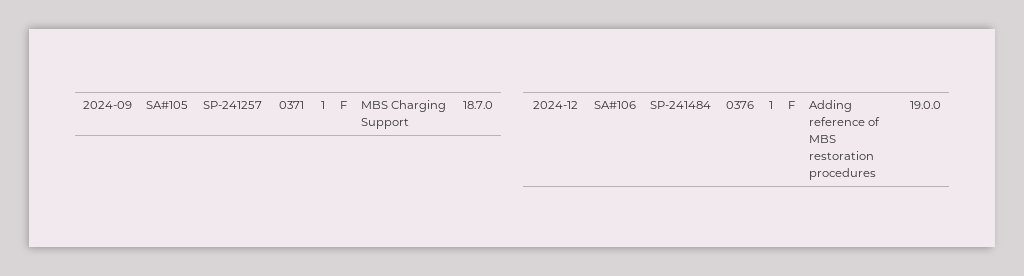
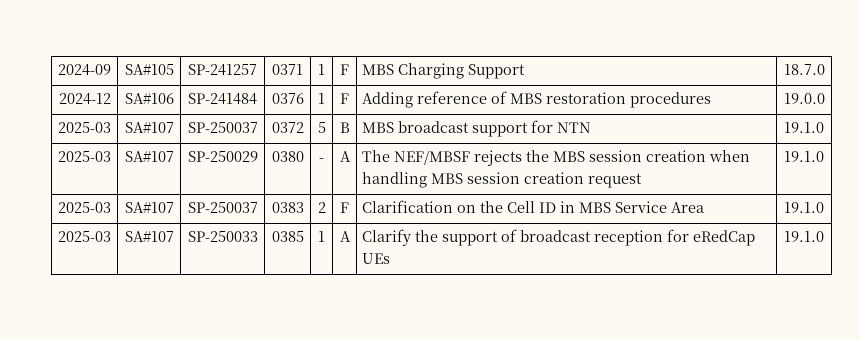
+ 2025-03 | SA#107 | SP-250037 | 0372 | 5 | B | MBS broadcast support for NTN | 19.1.0
+ 2025-03 | SA#107 | SP-250029 | 0380 | - | A | The NEF/MBSF rejects the MBS session creation when handling MBS session creation request | 19.1.0
+ 2025-03 | SA#107 | SP-250037 | 0383 | 2 | F | Clarification on the Cell ID in MBS Service Area | 19.1.0
+ 2025-03 | SA#107 | SP-250033 | 0385 | 1 | A | Clarify the support of broadcast reception for eRedCap UEs | 19.1.0

